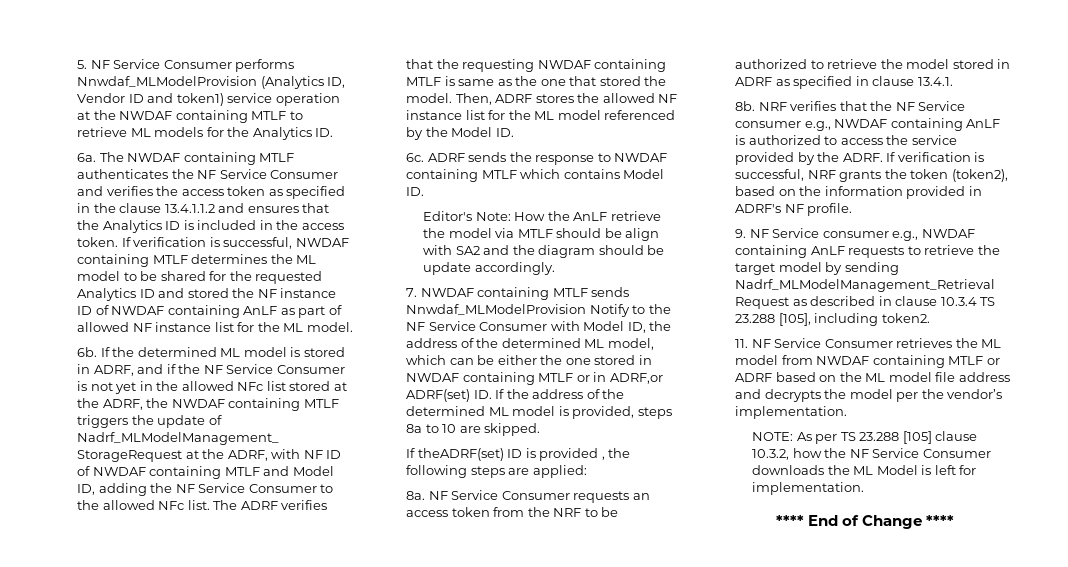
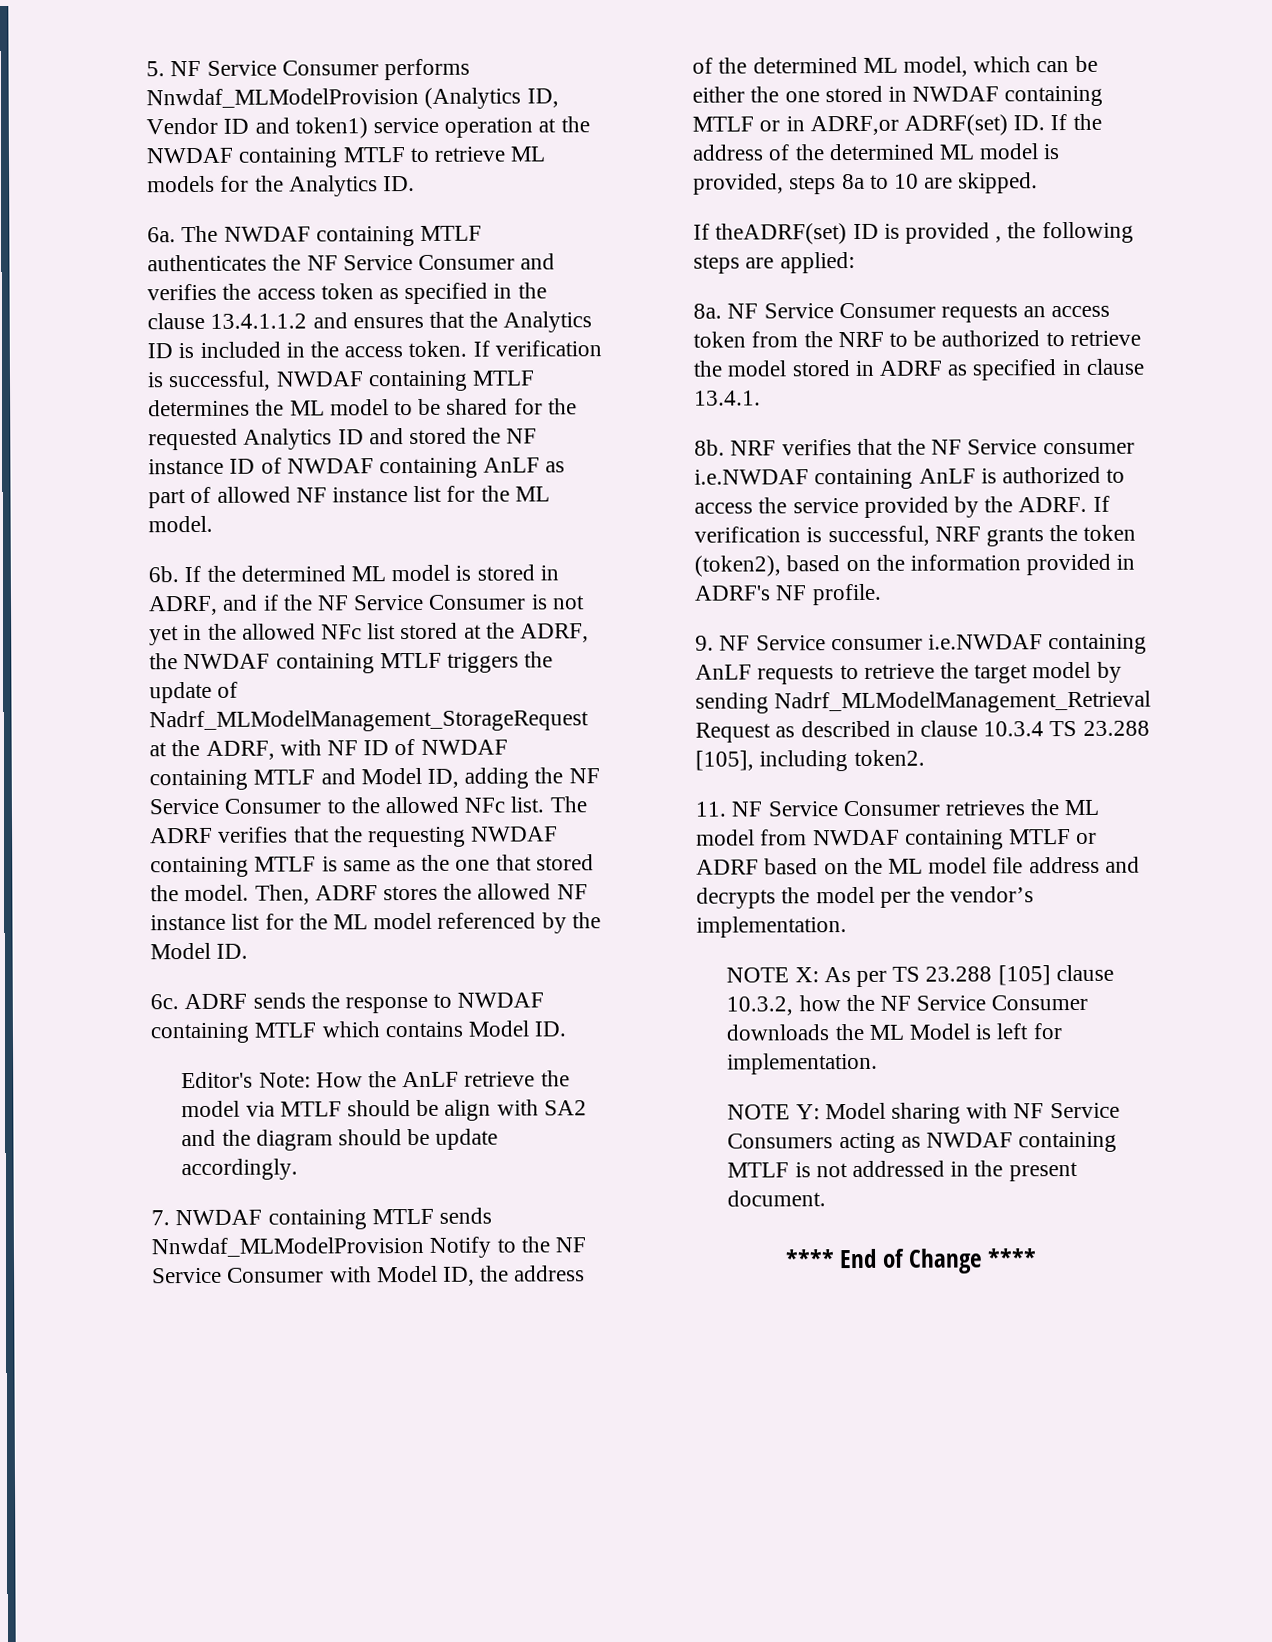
- NRF verifies that the NF Service consumer e.g., NWDAF containing AnLF is authorized to access the service provided by the ADRF.
+ NRF verifies that the NF Service consumer i.e.NWDAF containing AnLF is authorized to access the service provided by the ADRF.
- 9. NF Service consumer e.g., NWDAF containing AnLF requests to retrieve the target model by sending Nadrf_MLModelManagement_Retrieval Request as described in clause 10.3.4 TS 23.288 [105], including token2.
+ 9. NF Service consumer i.e.NWDAF containing AnLF requests to retrieve the target model by sending Nadrf_MLModelManagement_Retrieval Request as described in clause 10.3.4 TS 23.288 [105], including token2.
- NOTE: As per TS 23.288 [105] clause 10.3.2, how the NF Service Consumer downloads the ML Model is left for implementation.
+ NOTE X: As per TS 23.288 [105] clause 10.3.2, how the NF Service Consumer downloads the ML Model is left for implementation.
+ NOTE Y: Model sharing with NF Service Consumers acting as NWDAF containing MTLF is not addressed in the present document.

